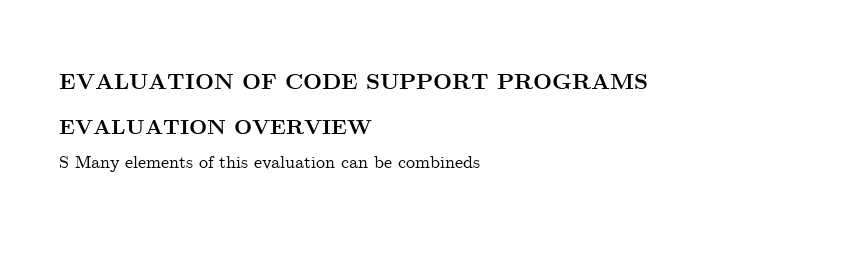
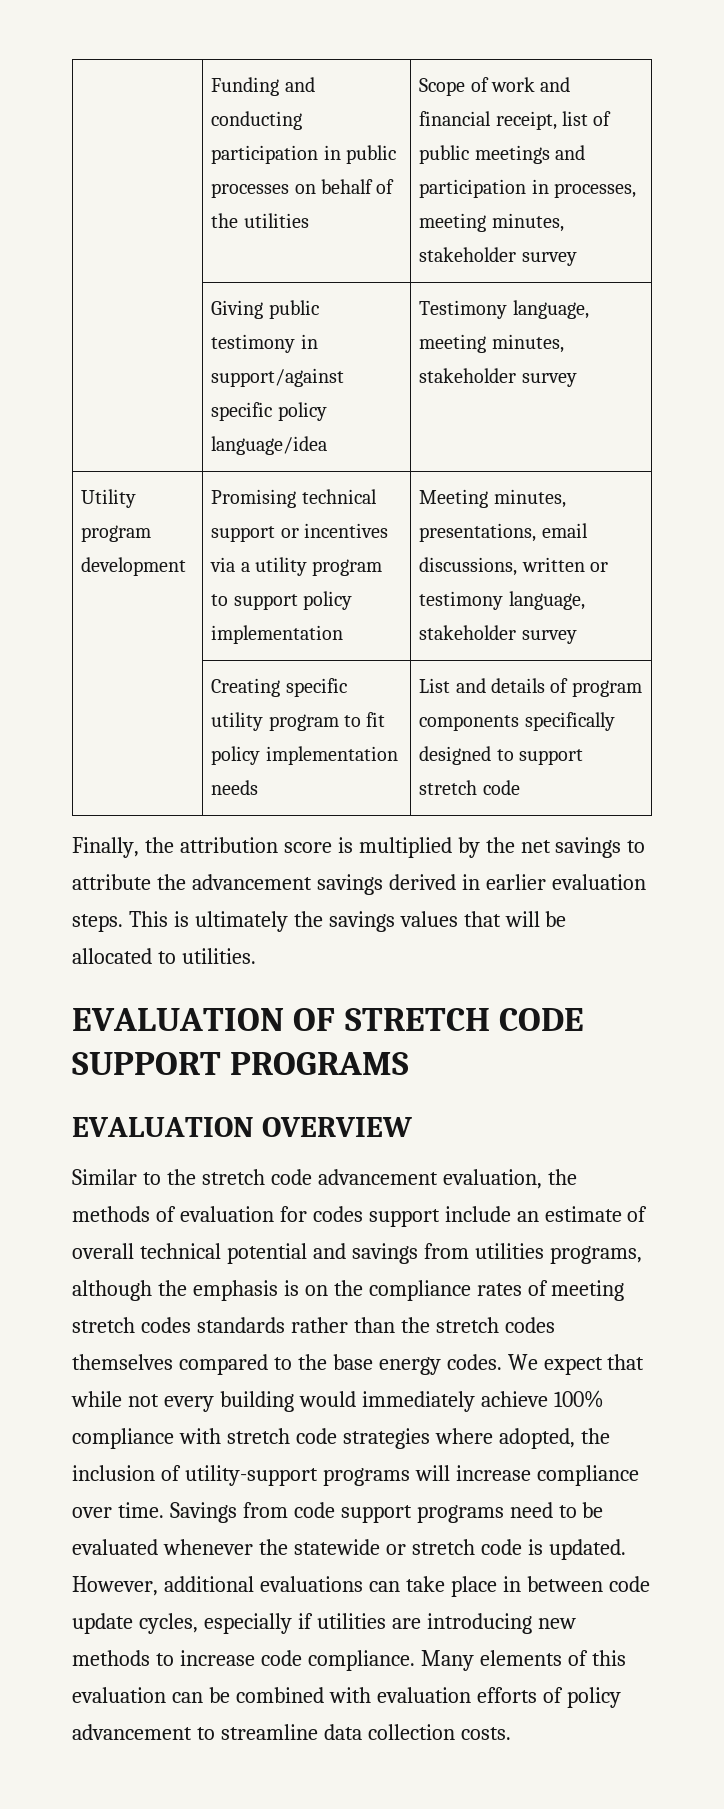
+ | Funding and conducting participation in public processes on behalf of the utilities | Scope of work and financial receipt, list of public meetings and participation in processes, meeting minutes, stakeholder survey
+ | Giving public testimony in support/against specific policy language/idea | Testimony language, meeting minutes, stakeholder survey
+ Utility program development | Promising technical support or incentives via a utility program to support policy implementation | Meeting minutes, presentations, email discussions, written or testimony language, stakeholder survey
+ | Creating specific utility program to fit policy implementation needs | List and details of program components specifically designed to support stretch code
+ Finally, the attribution score is multiplied by the net savings to attribute the advancement savings derived in earlier evaluation steps. This is ultimately the savings values that will be allocated to utilities.
- EVALUATION OF CODE SUPPORT PROGRAMS
+ EVALUATION OF STRETCH CODE SUPPORT PROGRAMS
- S Many elements of this evaluation can be combineds
+ Similar to the stretch code advancement evaluation, the methods of evaluation for codes support include an estimate of overall technical potential and savings from utilities programs, although the emphasis is on the compliance rates of meeting stretch codes standards rather than the stretch codes themselves compared to the base energy codes. We expect that while not every building would immediately achieve 100% compliance with stretch code strategies where adopted, the inclusion of utility-support programs will increase compliance over time. Savings from code support programs need to be evaluated whenever the statewide or stretch code is updated. However, additional evaluations can take place in between code update cycles, especially if utilities are introducing new methods to increase code compliance. Many elements of this evaluation can be combined with evaluation efforts of policy advancement to streamline data collection costs.

